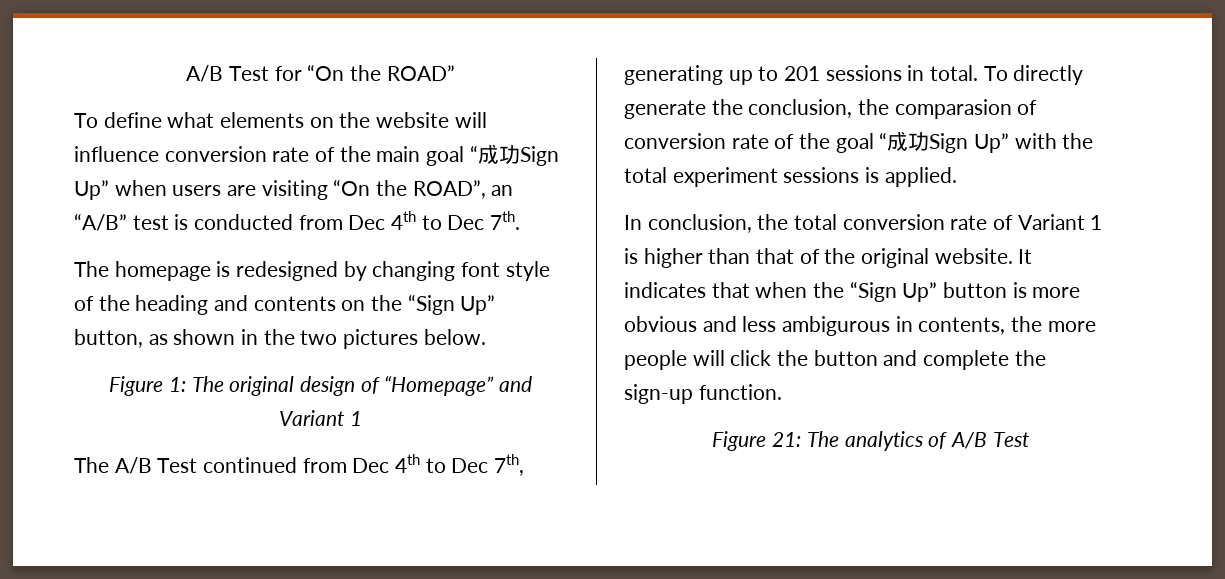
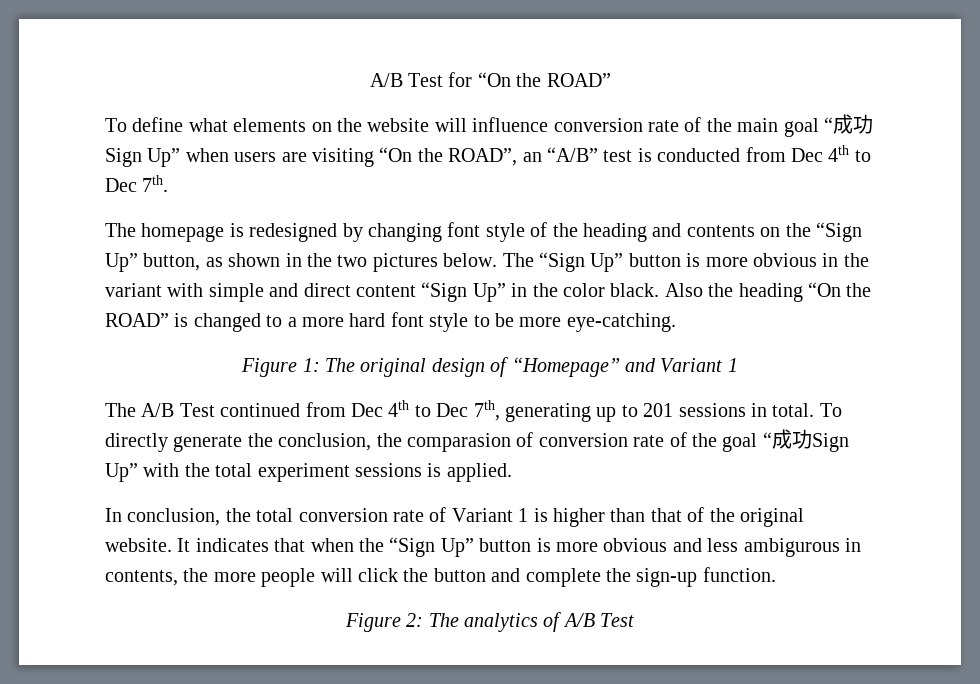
+ The “Sign Up” button is more obvious in the variant with simple and direct content “Sign Up” in the color black. Also the heading “On the ROAD” is changed to a more hard font style to be more eye-catching.
- Figure 21: The analytics of A/B Test
+ Figure 2: The analytics of A/B Test

